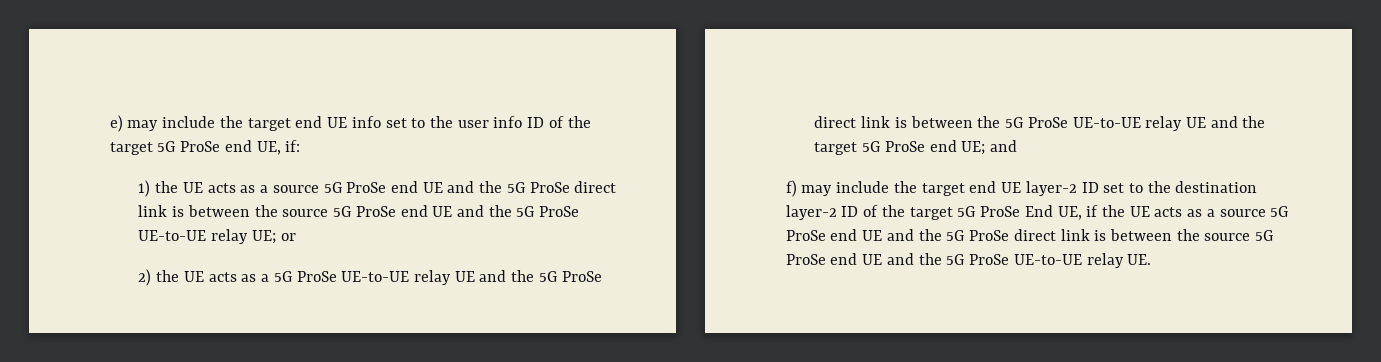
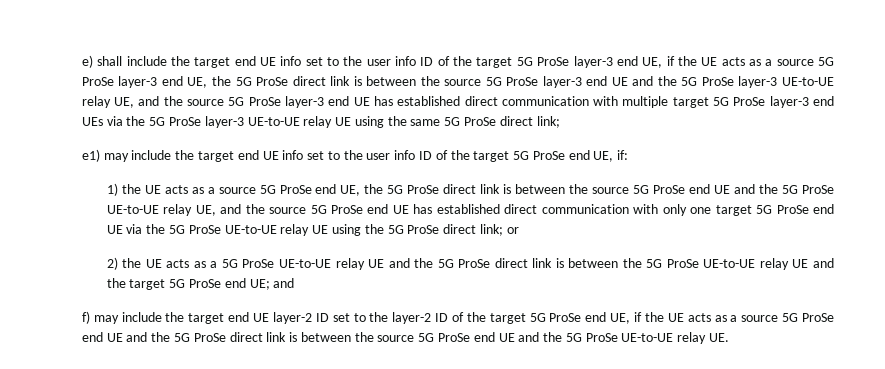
- e) may include the target end UE info set to the user info ID of the target 5G ProSe end UE, if:
+ e) shall include the target end UE info set to the user info ID of the target 5G ProSe layer-3 end UE, if the UE acts as a source 5G ProSe layer-3 end UE, the 5G ProSe direct link is between the source 5G ProSe layer-3 end UE and the 5G ProSe layer-3 UE-to-UE relay UE, and the source 5G ProSe layer-3 end UE has established direct communication with multiple target 5G ProSe layer-3 end UEs via the 5G ProSe layer-3 UE-to-UE relay UE using the same 5G ProSe direct link;
+ e1) may include the target end UE info set to the user info ID of the target 5G ProSe end UE, if:
- 1) the UE acts as a source 5G ProSe end UE and the 5G ProSe direct link is between the source 5G ProSe end UE and the 5G ProSe UE-to-UE relay UE; or
+ 1) the UE acts as a source 5G ProSe end UE, the 5G ProSe direct link is between the source 5G ProSe end UE and the 5G ProSe UE-to-UE relay UE, and the source 5G ProSe end UE has established direct communication with only one target 5G ProSe end UE via the 5G ProSe UE-to-UE relay UE using the 5G ProSe direct link; or
- f) may include the target end UE layer-2 ID set to the destination layer-2 ID of the target 5G ProSe End UE, if the UE acts as a source 5G ProSe end UE and the 5G ProSe direct link is between the source 5G ProSe end UE and the 5G ProSe UE-to-UE relay UE.
+ f) may include the target end UE layer-2 ID set to the layer-2 ID of the target 5G ProSe end UE, if the UE acts as a source 5G ProSe end UE and the 5G ProSe direct link is between the source 5G ProSe end UE and the 5G ProSe UE-to-UE relay UE.

